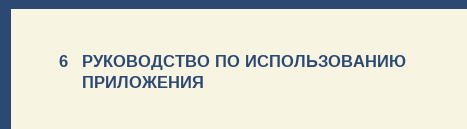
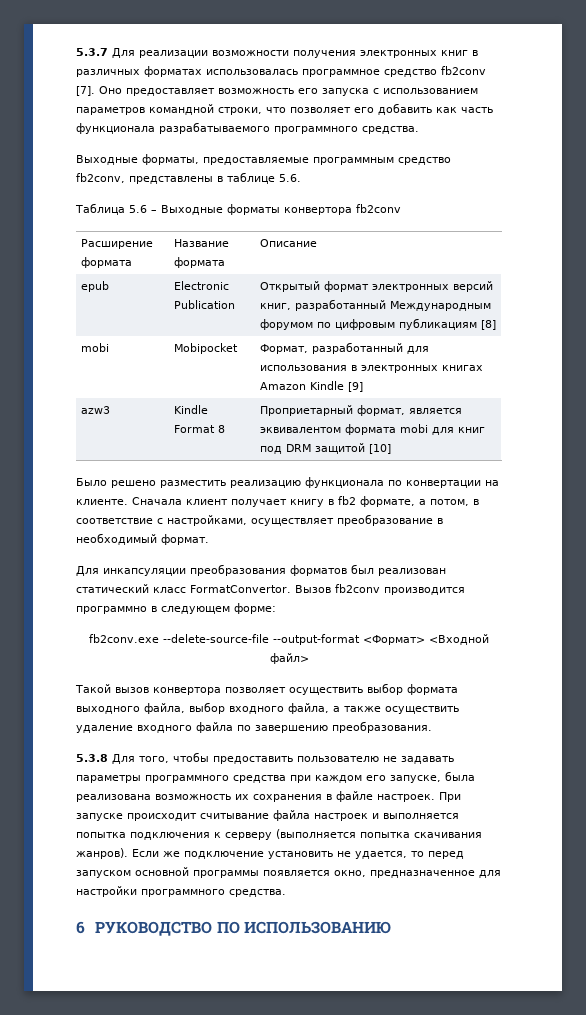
+ 5.3.7 Для реализации возможности получения электронных книг в различных форматах использовалась программное средство fb2conv [7]. Оно предоставляет возможность его запуска с использованием параметров командной строки, что позволяет его добавить как часть функционала разрабатываемого программного средства.
+ Выходные форматы, предоставляемые программным средство fb2conv, представлены в таблице 5.6.
+ Таблица 5.6 – Выходные форматы конвертора fb2conv
+ Расширение формата | Название формата | Описание
+ epub | Electronic Publication | Открытый формат электронных версий книг, разработанный Международным форумом по цифровым публикациям [8]
+ mobi | Mobipocket | Формат, разработанный для использования в электронных книгах Amazon Kindle [9]
+ azw3 | Kindle Format 8 | Проприетарный формат, является эквивалентом формата mobi для книг под DRM защитой [10]
+ Было решено разместить реализацию функционала по конвертации на клиенте. Сначала клиент получает книгу в fb2 формате, а потом, в соответствие с настройками, осуществляет преобразование в необходимый формат.
+ Для инкапсуляции преобразования форматов был реализован статический класс FormatConvertor. Вызов fb2conv производится программно в следующем форме:
+ fb2conv.exe --delete-source-file --output-format <Формат> <Входной файл>
+ Такой вызов конвертора позволяет осуществить выбор формата выходного файла, выбор входного файла, а также осуществить удаление входного файла по завершению преобразования.
+ 5.3.8 Для того, чтобы предоставить пользователю не задавать параметры программного средства при каждом его запуске, была реализована возможность их сохранения в файле настроек. При запуске происходит считывание файла настроек и выполняется попытка подключения к серверу (выполняется попытка скачивания жанров). Если же подключение установить не удается, то перед запуском основной программы появляется окно, предназначенное для настройки программного средства.
- 6 РУКОВОДСТВО ПО ИСПОЛЬЗОВАНИЮ ПРИЛОЖЕНИЯ
+ 6 РУКОВОДСТВО ПО ИСПОЛЬЗОВАНИЮ

